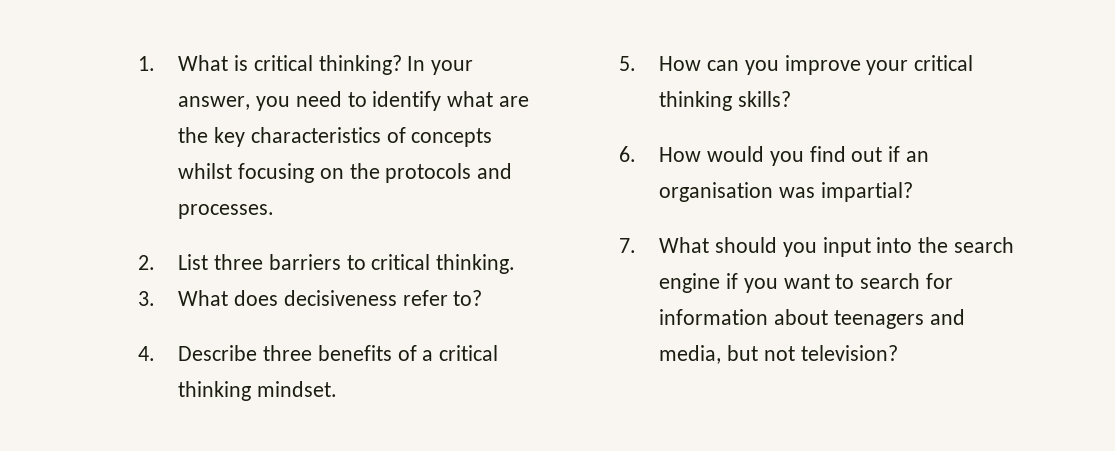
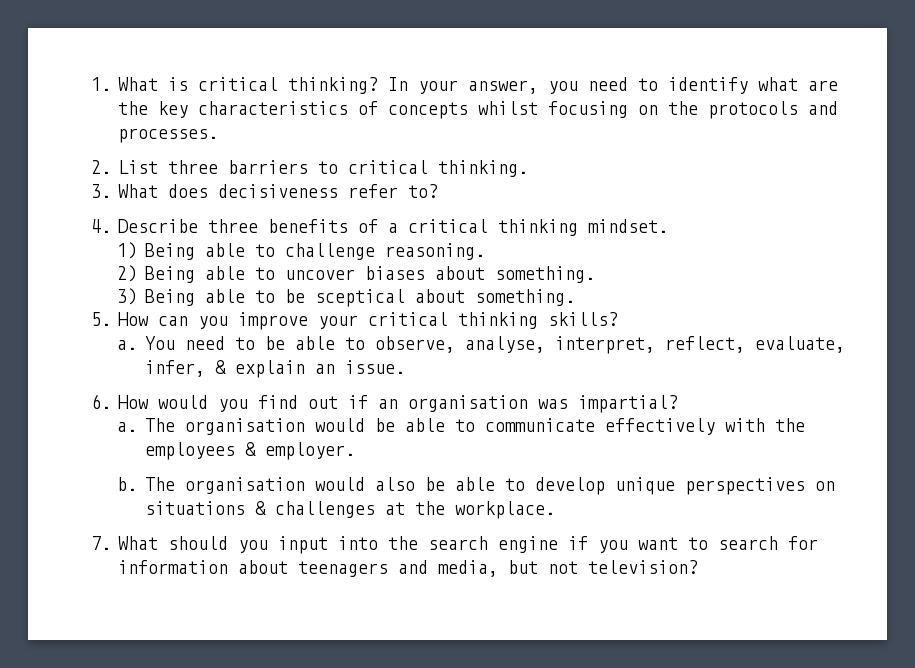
+ 1) Being able to challenge reasoning.
+ 2) Being able to uncover biases about something.
+ 3) Being able to be sceptical about something.
+ a. You need to be able to observe, analyse, interpret, reflect, evaluate, infer, & explain an issue.
+ a. The organisation would be able to communicate effectively with the employees & employer.
+ b. The organisation would also be able to develop unique perspectives on situations & challenges at the workplace.

